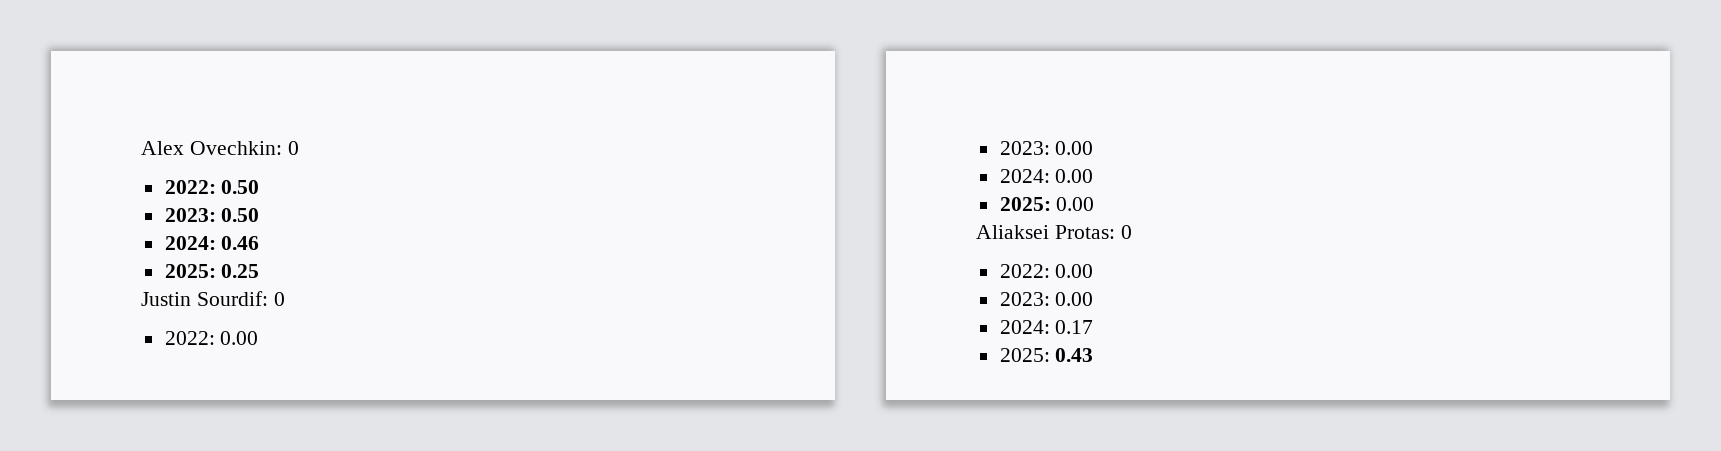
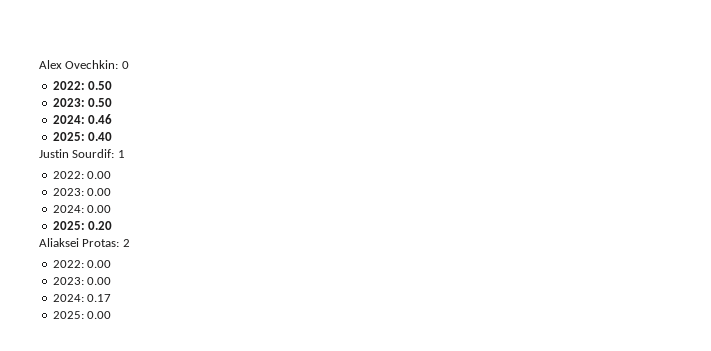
- 2025: 0.25
+ 2025: 0.40
- Justin Sourdif: 0
+ Justin Sourdif: 1
- 2025: 0.00
+ 2025: 0.20
- Aliaksei Protas: 0
+ Aliaksei Protas: 2
- 2025: 0.43
+ 2025: 0.00

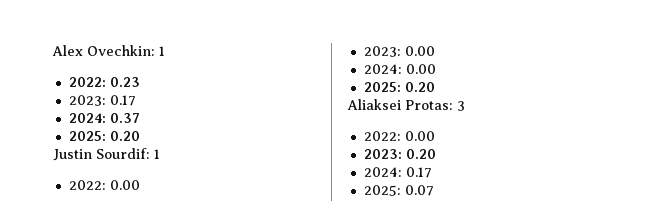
- Alex Ovechkin: 0
- 2022: 0.50
- 2023: 0.50
- 2024: 0.46
- 2025: 0.40
+ Alex Ovechkin: 1
+ 2022: 0.23
+ 2023: 0.17
+ 2024: 0.37
+ 2025: 0.20
- Aliaksei Protas: 2
+ Aliaksei Protas: 3
  2022: 0.00
- 2023: 0.00
+ 2023: 0.20
- 2025: 0.00
+ 2025: 0.07

